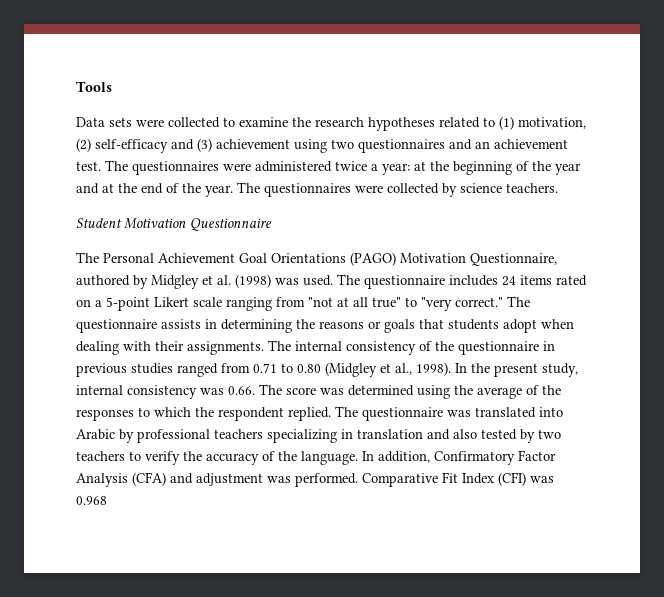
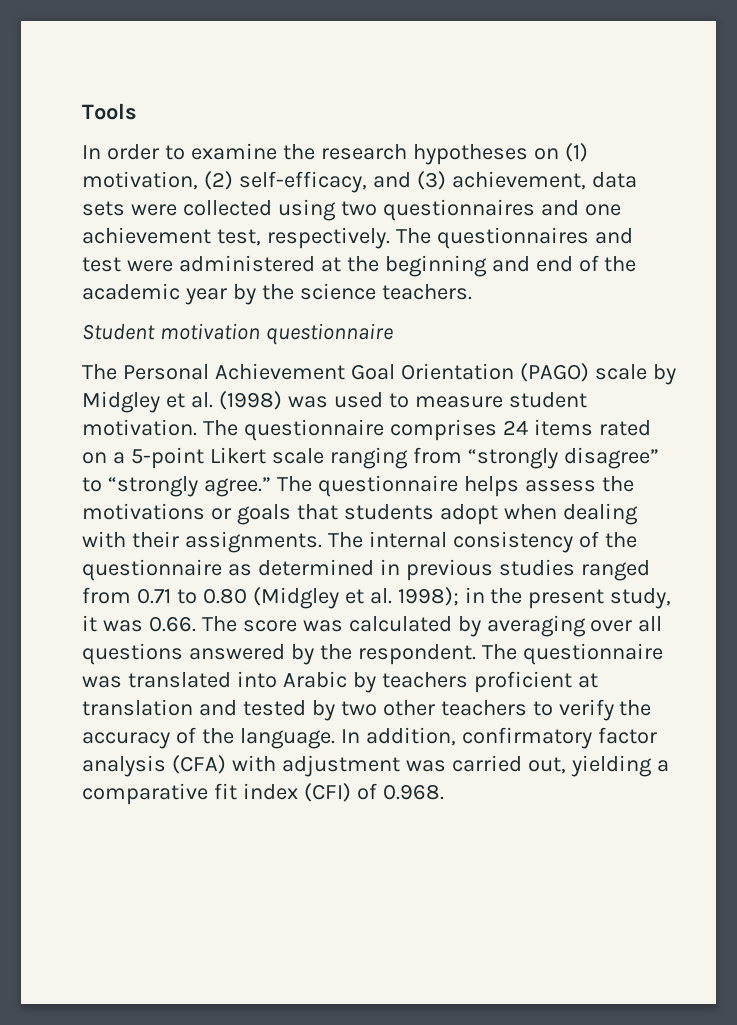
- Data sets were collected to examine the research hypotheses related to (1) motivation, (2) self-efficacy and (3) achievement using two questionnaires and an achievement test. The questionnaires were administered twice a year: at the beginning of the year and at the end of the year. The questionnaires were collected by science teachers.
+ In order to examine the research hypotheses on (1) motivation, (2) self-efficacy, and (3) achievement, data sets were collected using two questionnaires and one achievement test, respectively. The questionnaires and test were administered at the beginning and end of the academic year by the science teachers.
- Student Motivation Questionnaire
+ Student motivation questionnaire
- The Personal Achievement Goal Orientations (PAGO) Motivation Questionnaire, authored by Midgley et al. (1998) was used. The questionnaire includes 24 items rated on a 5-point Likert scale ranging from "not at all true" to "very correct." The questionnaire assists in determining the reasons or goals that students adopt when dealing with their assignments.
+ The Personal Achievement Goal Orientation (PAGO) scale by Midgley et al. (1998) was used to measure student motivation. The questionnaire comprises 24 items rated on a 5-point Likert scale ranging from “strongly disagree” to “strongly agree.” The questionnaire helps assess the motivations or goals that students adopt when dealing with their assignments.
- The internal consistency of the questionnaire in previous studies ranged from 0.71 to 0.80 (Midgley et al., 1998). In the present study, internal consistency was 0.66. The score was determined using the average of the responses to which the respondent replied.
+ The internal consistency of the questionnaire as determined in previous studies ranged from 0.71 to 0.80 (Midgley et al. 1998); in the present study, it was 0.66. The score was calculated by averaging over all questions answered by the respondent.
- The questionnaire was translated into Arabic by professional teachers specializing in translation and also tested by two teachers to verify the accuracy of the language.
+ The questionnaire was translated into Arabic by teachers proficient at translation and tested by two other teachers to verify the accuracy of the language.
- In addition, Confirmatory Factor Analysis (CFA) and adjustment was performed. Comparative Fit Index (CFI) was 0.968
+ In addition, confirmatory factor analysis (CFA) with adjustment was carried out, yielding a comparative fit index (CFI) of 0.968.

